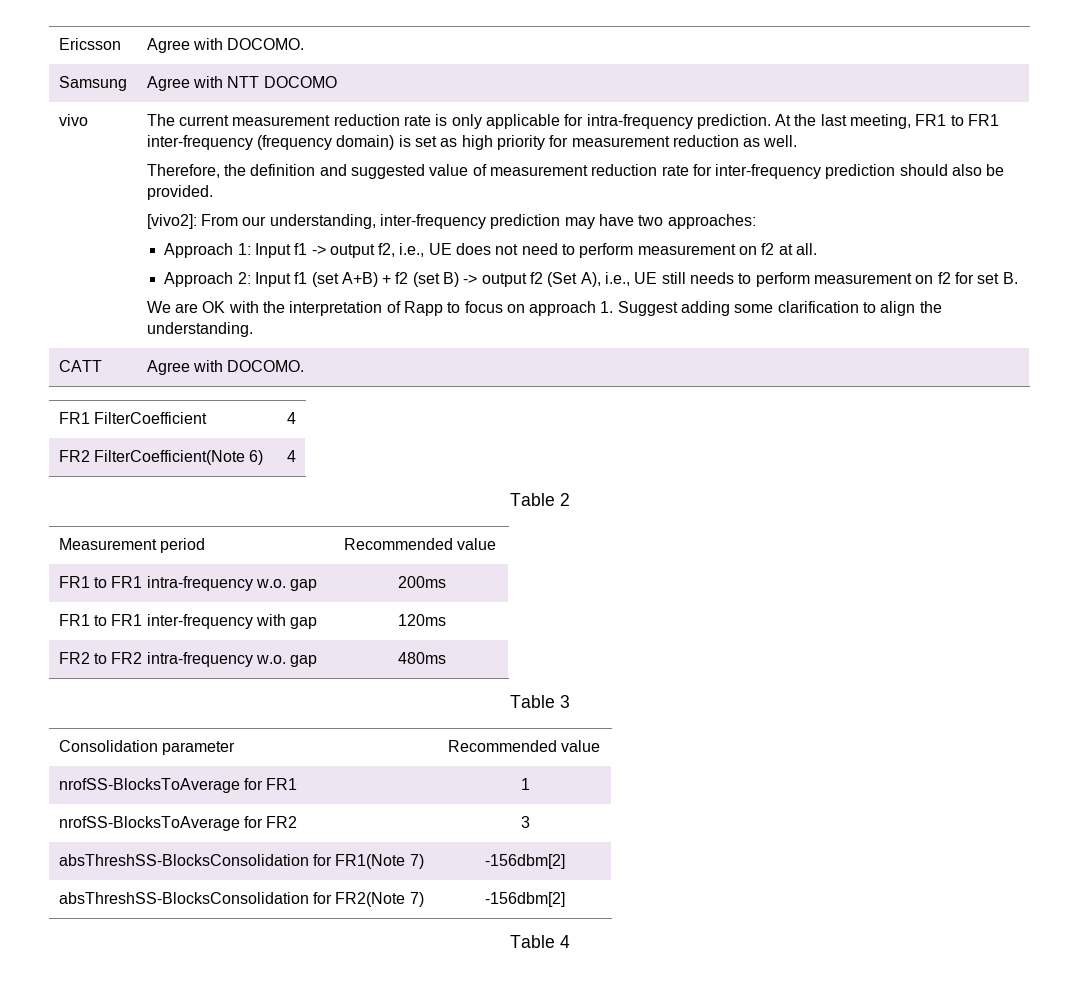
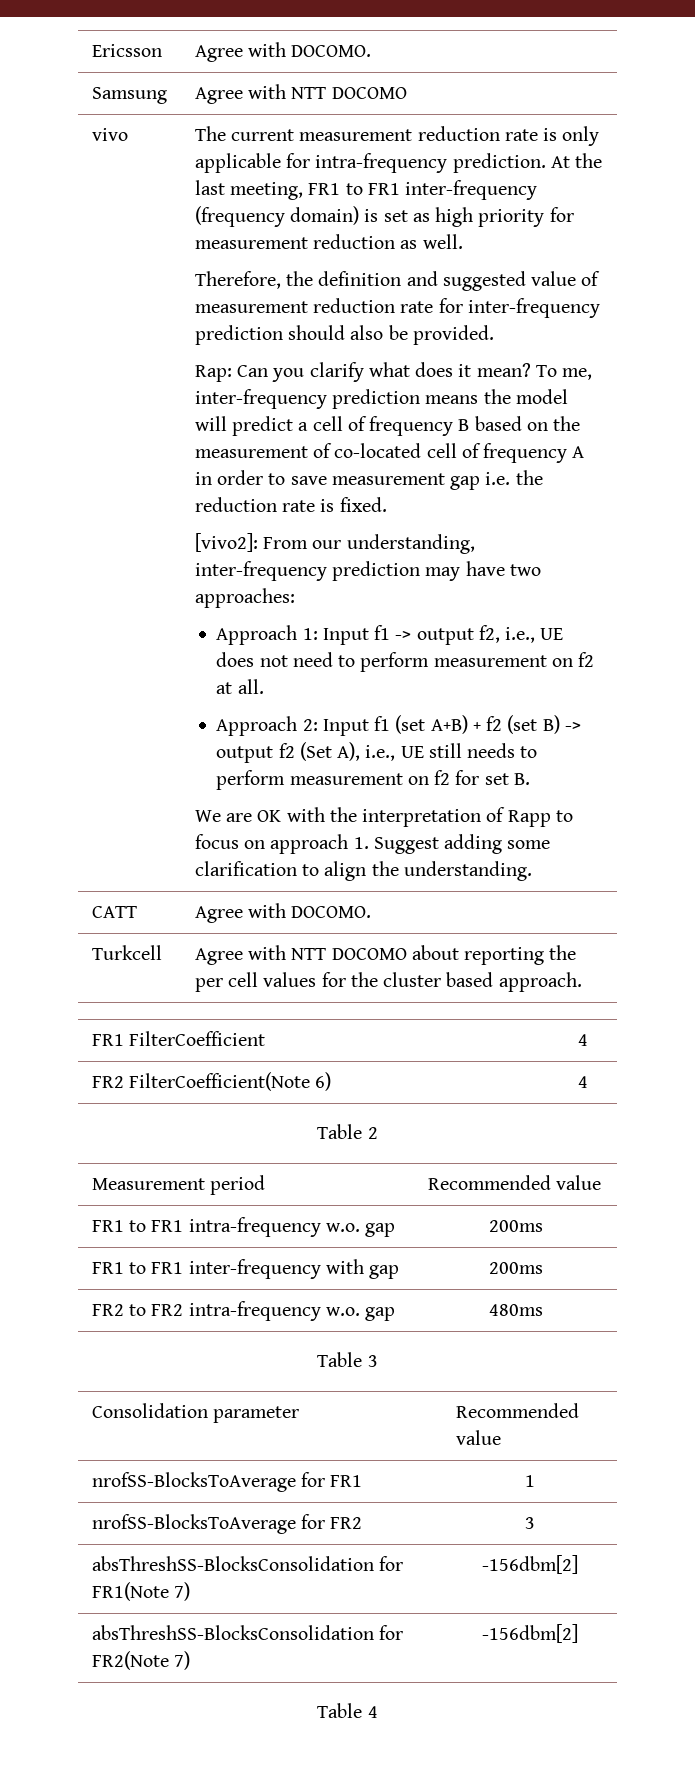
+ Rap: Can you clarify what does it mean? To me, inter-frequency prediction means the model will predict a cell of frequency B based on the measurement of co-located cell of frequency A in order to save measurement gap i.e. the reduction rate is fixed.
+ Turkcell | Agree with NTT DOCOMO about reporting the per cell values for the cluster based approach.
- FR1 to FR1 inter-frequency with gap | 120ms
+ FR1 to FR1 inter-frequency with gap | 200ms

